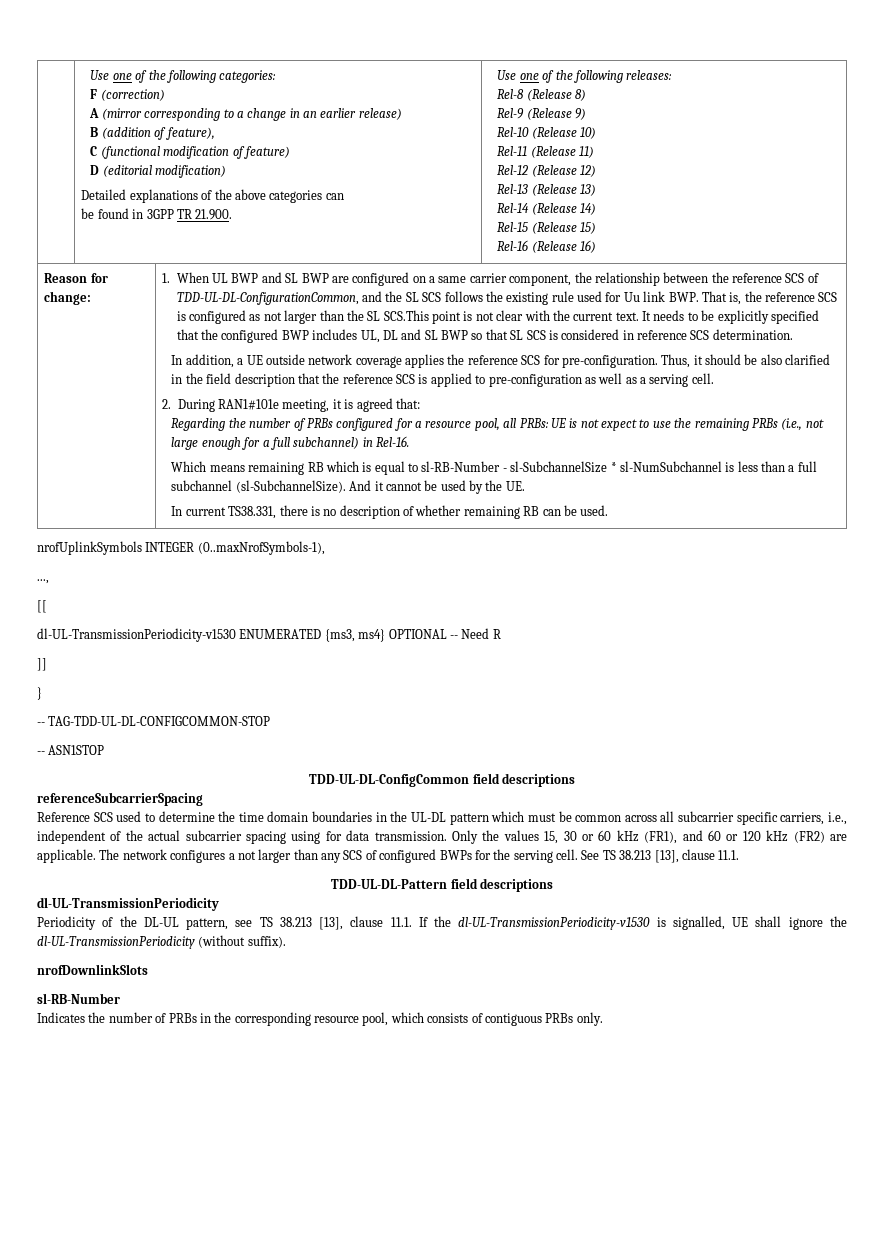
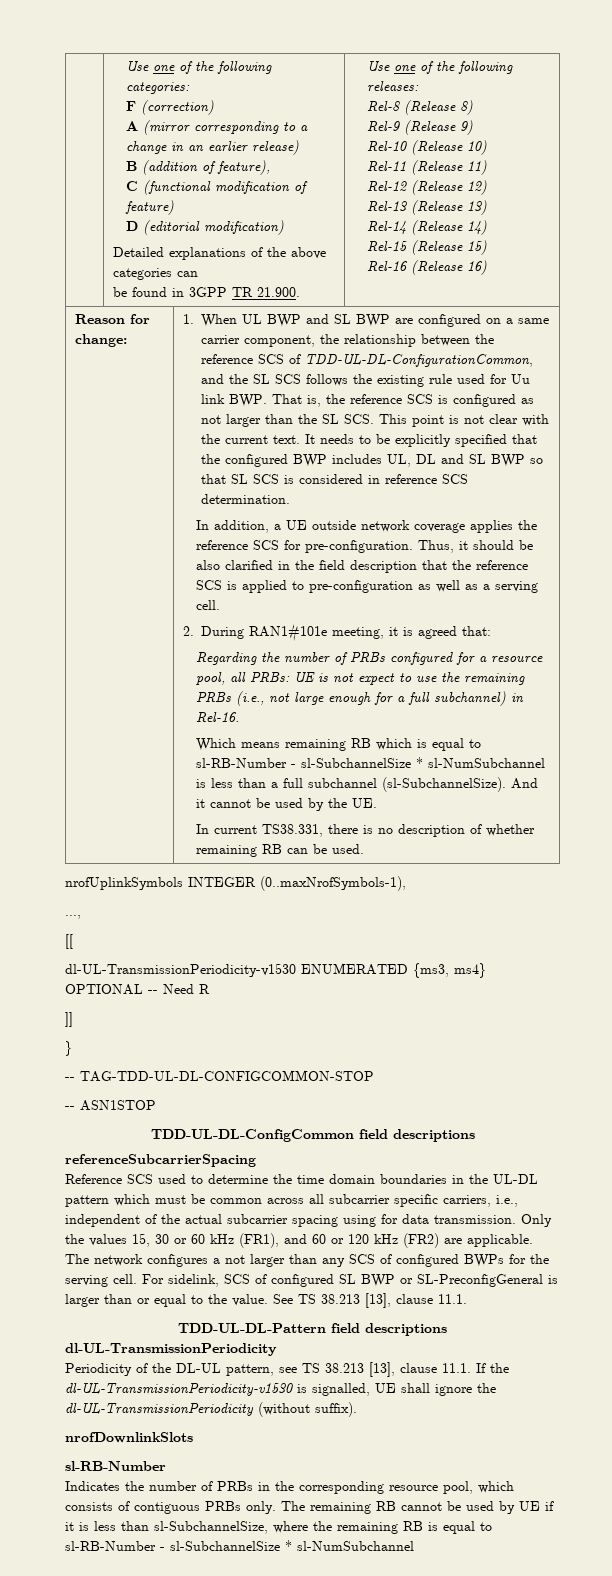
- 1. When UL BWP and SL BWP are configured on a same carrier component, the relationship between the reference SCS of TDD-UL-DL-ConfigurationCommon, and the SL SCS follows the existing rule used for Uu link BWP. That is, the reference SCS is configured as not larger than the SL SCS.This point is not clear with the current text.
+ 1. When UL BWP and SL BWP are configured on a same carrier component, the relationship between the reference SCS of TDD-UL-DL-ConfigurationCommon, and the SL SCS follows the existing rule used for Uu link BWP. That is, the reference SCS is configured as not larger than the SL SCS. This point is not clear with the current text.
+ For sidelink, SCS of configured SL BWP or SL-PreconfigGeneral is larger than or equal to the value.
+ The remaining RB cannot be used by UE if it is less than sl-SubchannelSize, where the remaining RB is equal to sl-RB-Number - sl-SubchannelSize * sl-NumSubchannel

